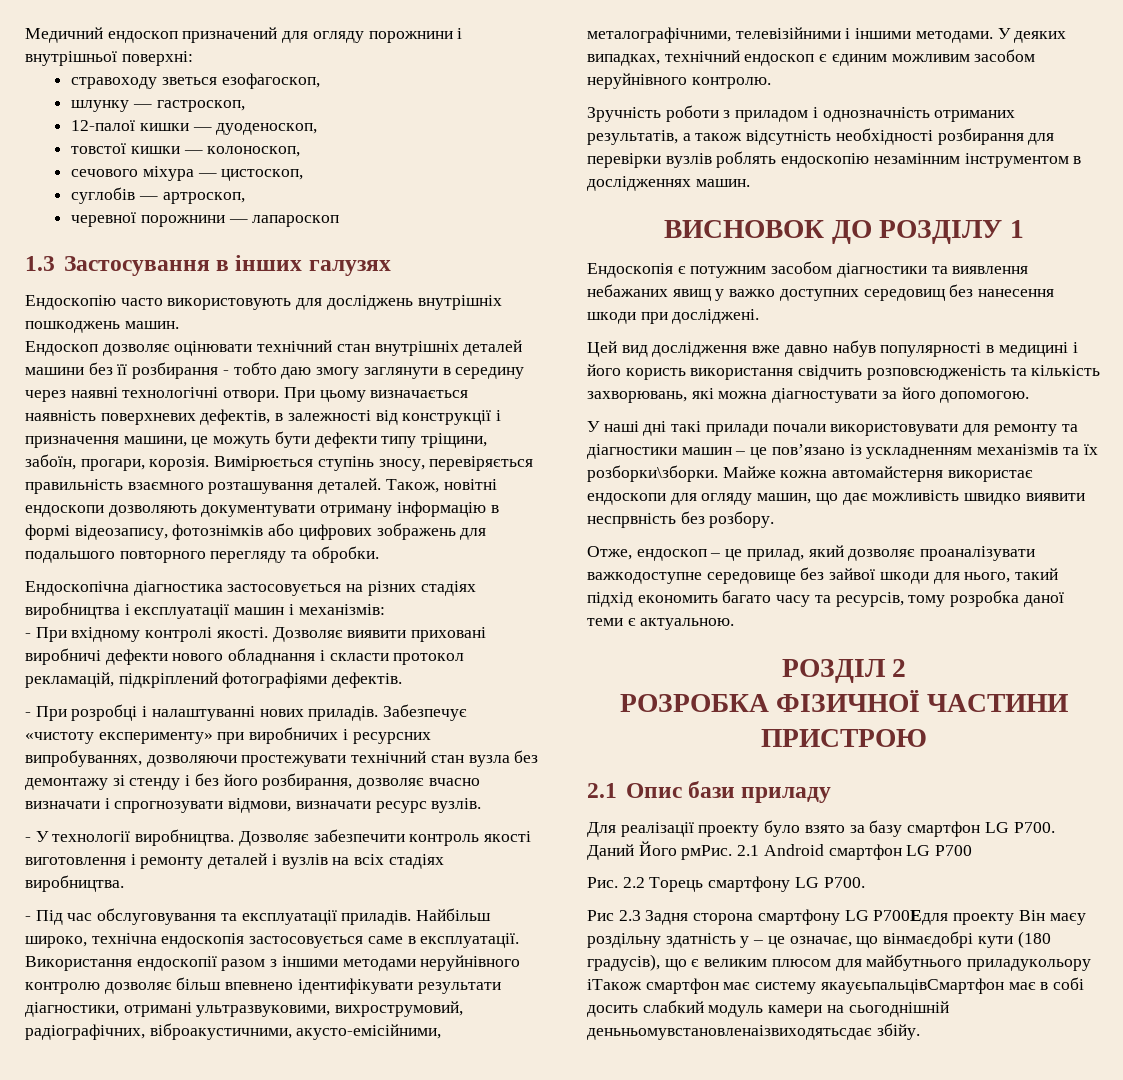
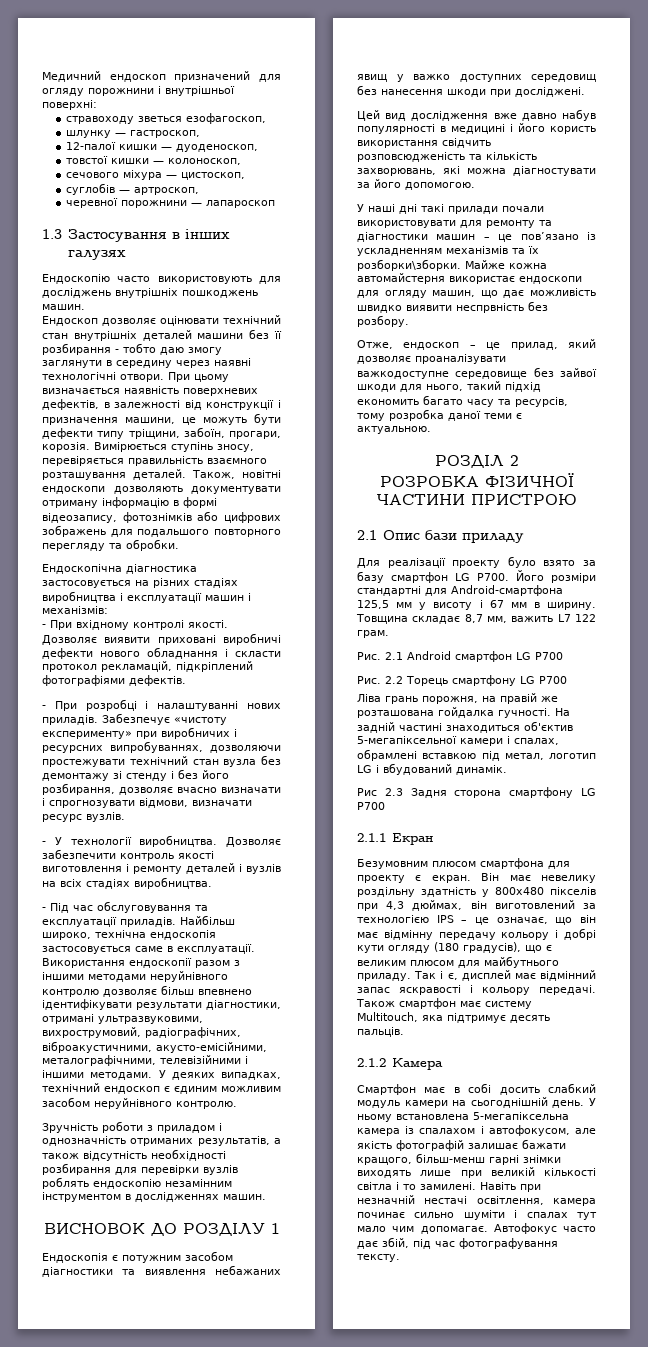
- Даний Його рмРис. 2.1 Android смартфон LG P700
+ Його розміри стандартні для Android-смартфона 125,5 мм у висоту і 67 мм в ширину. Товщина складає 8,7 мм, важить L7 122 грам.
+ Рис. 2.1 Android смартфон LG P700
- Рис. 2.2 Торець смартфону LG P700.
+ Рис. 2.2 Торець смартфону LG P700
+ Ліва грань порожня, на правій же розташована гойдалка гучності. На задній частині знаходиться об'єктив 5-мегапіксельної камери і спалах, обрамлені вставкою під метал, логотип LG і вбудований динамік.
- Рис 2.3 Задня сторона смартфону LG P700Едля проекту Він маєу роздільну здатність у – це означає, що вінмаєдобрі кути (180 градусів), що є великим плюсом для майбутнього приладукольору іТакож смартфон має систему якауєьпальцівСмартфон має в собі досить слабкий модуль камери на сьогоднішній деньньомувстановленаізвиходятьсдає збійу.
+ Рис 2.3 Задня сторона смартфону LG P700
+ 2.1.1 Екран
+ Безумовним плюсом смартфона для проекту є екран. Він має невелику роздільну здатність у 800х480 пікселів при 4,3 дюймах, він виготовлений за технологією IPS – це означає, що він має відмінну передачу кольору і добрі кути огляду (180 градусів), що є великим плюсом для майбутнього приладу. Так і є, дисплей має відмінний запас яскравості і кольору передачі. Також смартфон має систему Multitouch, яка підтримує десять пальців.
+ 2.1.2 Камера
+ Смартфон має в собі досить слабкий модуль камери на сьогоднішній день. У ньому встановлена 5-мегапіксельна камера із спалахом і автофокусом, але якість фотографій залишає бажати кращого, більш-менш гарні знімки виходять лише при великій кількості світла і то замилені. Навіть при незначній нестачі освітлення, камера починає сильно шуміти і спалах тут мало чим допомагає. Автофокус часто дає збій, під час фотографування тексту.

